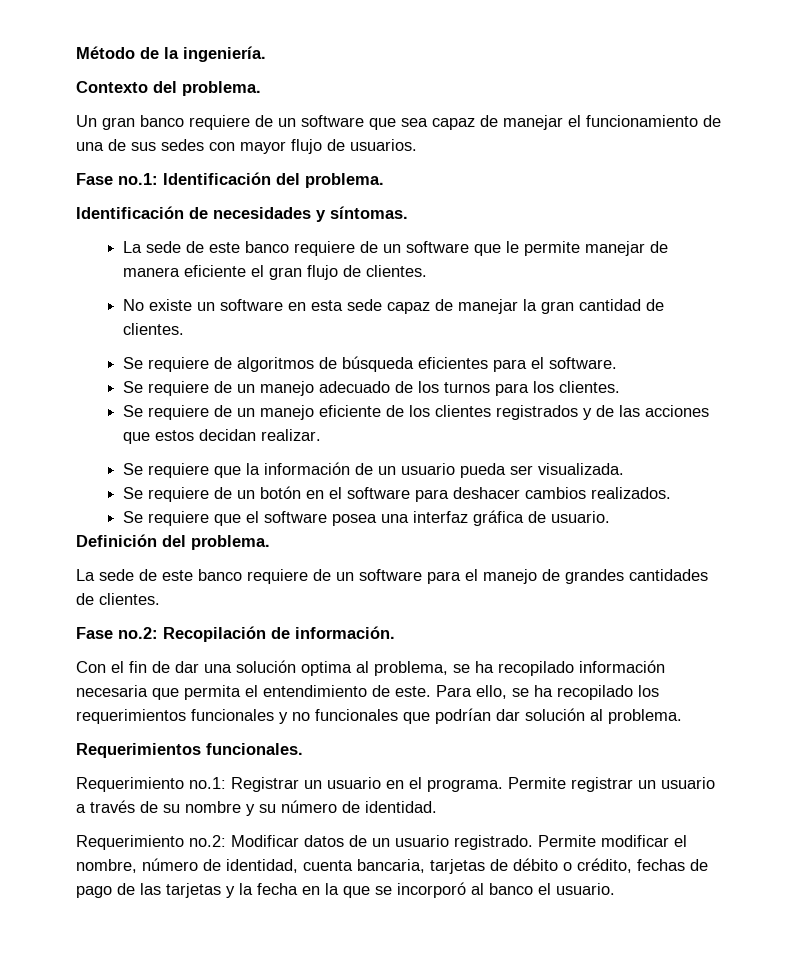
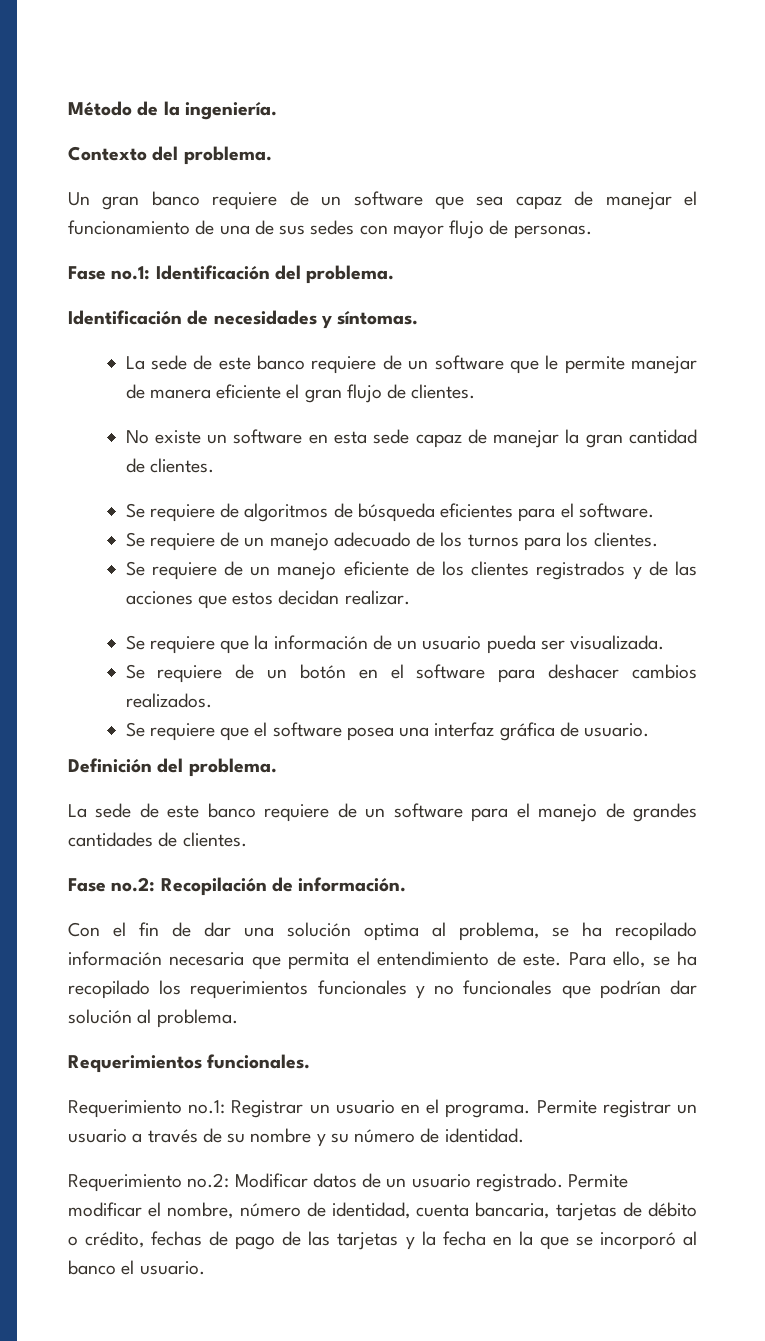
- Un gran banco requiere de un software que sea capaz de manejar el funcionamiento de una de sus sedes con mayor flujo de usuarios.
+ Un gran banco requiere de un software que sea capaz de manejar el funcionamiento de una de sus sedes con mayor flujo de personas.

